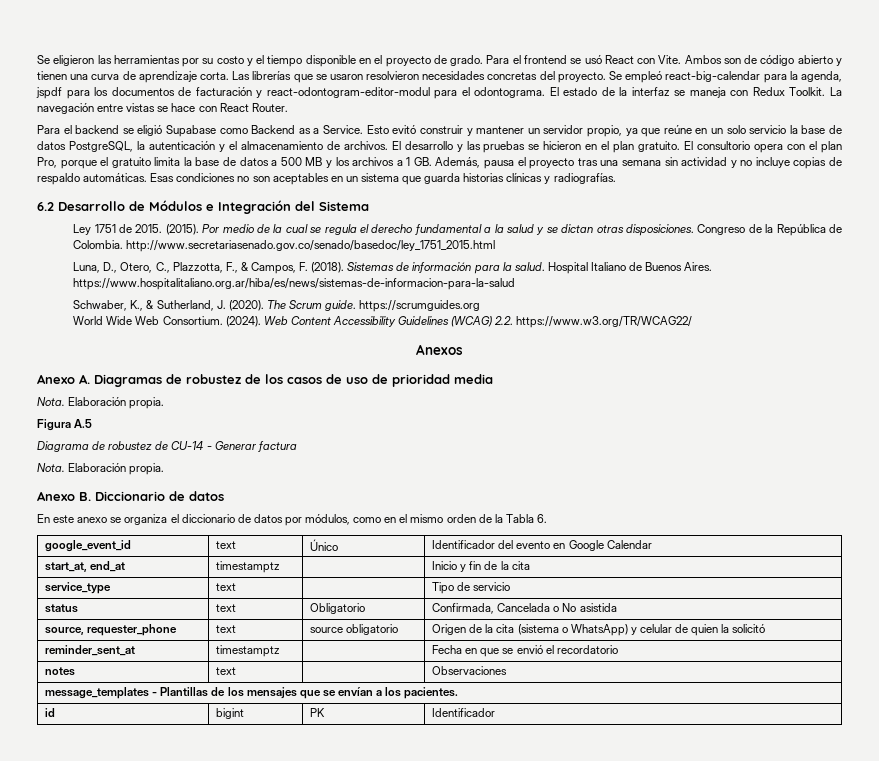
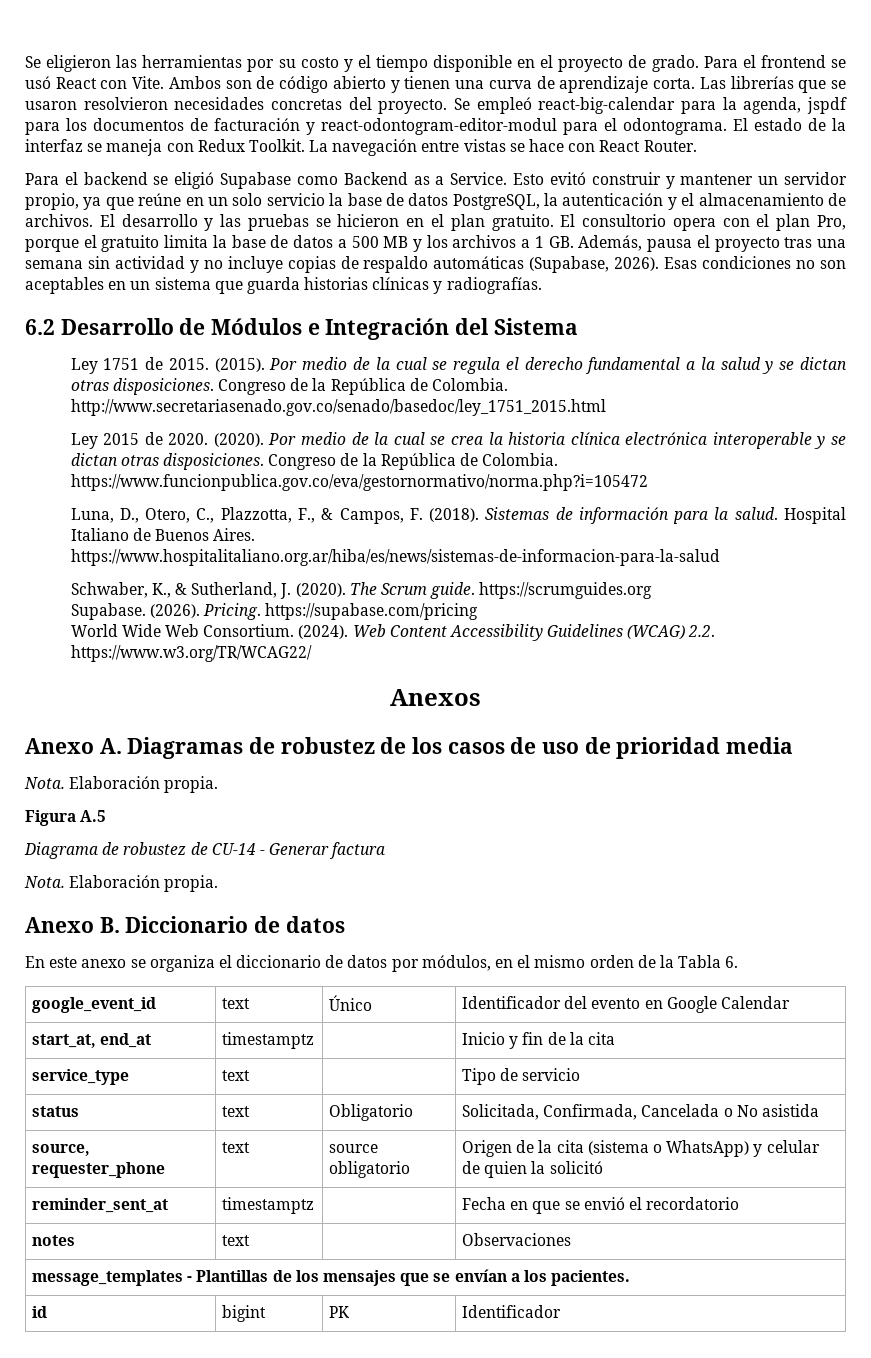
- El consultorio opera con el plan Pro, porque el gratuito limita la base de datos a 500 MB y los archivos a 1 GB. Además, pausa el proyecto tras una semana sin actividad y no incluye copias de respaldo automáticas.
+ El consultorio opera con el plan Pro, porque el gratuito limita la base de datos a 500 MB y los archivos a 1 GB. Además, pausa el proyecto tras una semana sin actividad y no incluye copias de respaldo automáticas (Supabase, 2026).
+ Ley 2015 de 2020. (2020). Por medio de la cual se crea la historia clínica electrónica interoperable y se dictan otras disposiciones. Congreso de la República de Colombia. https://www.funcionpublica.gov.co/eva/gestornormativo/norma.php?i=105472
+ Supabase. (2026). Pricing. https://supabase.com/pricing
- En este anexo se organiza el diccionario de datos por módulos, como en el mismo orden de la Tabla 6.
+ En este anexo se organiza el diccionario de datos por módulos, en el mismo orden de la Tabla 6.
- status | text | Obligatorio | Confirmada, Cancelada o No asistida
+ status | text | Obligatorio | Solicitada, Confirmada, Cancelada o No asistida

